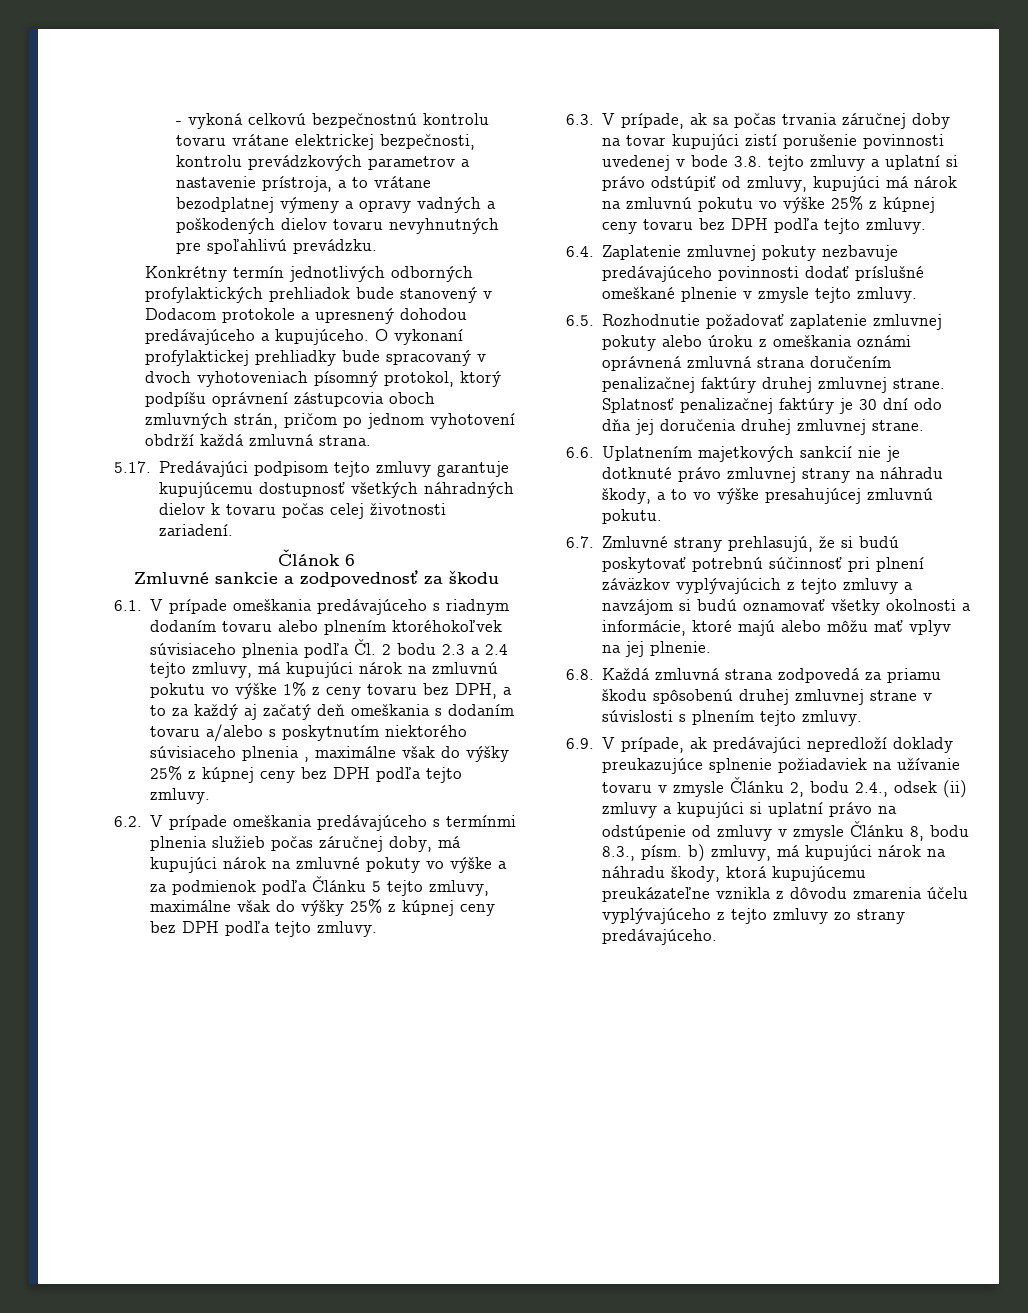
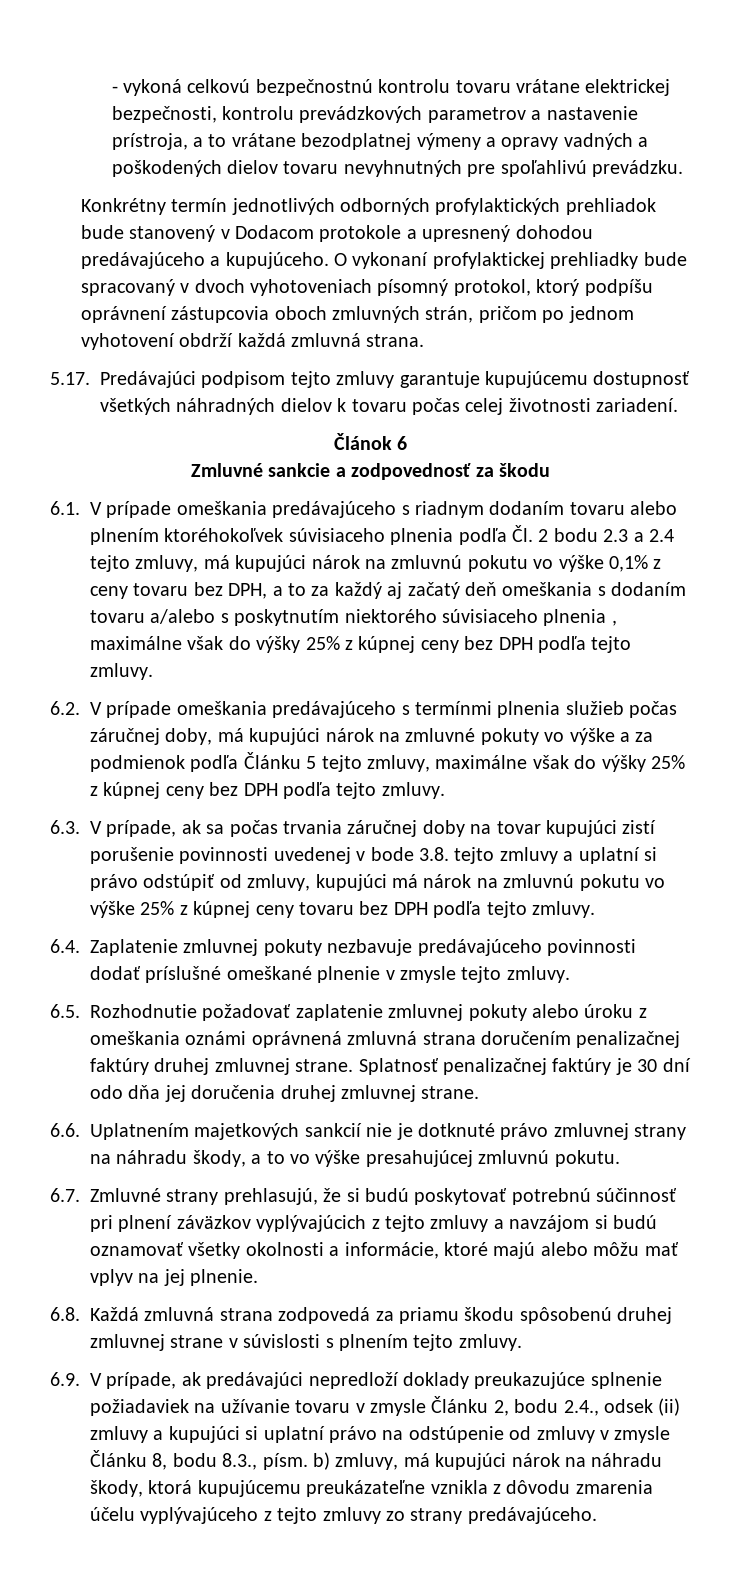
- 6.1. V prípade omeškania predávajúceho s riadnym dodaním tovaru alebo plnením ktoréhokoľvek súvisiaceho plnenia podľa Čl. 2 bodu 2.3 a 2.4 tejto zmluvy, má kupujúci nárok na zmluvnú pokutu vo výške 1% z ceny tovaru bez DPH, a to za každý aj začatý deň omeškania s dodaním tovaru a/alebo s poskytnutím niektorého súvisiaceho plnenia , maximálne však do výšky 25% z kúpnej ceny bez DPH podľa tejto zmluvy.
+ 6.1. V prípade omeškania predávajúceho s riadnym dodaním tovaru alebo plnením ktoréhokoľvek súvisiaceho plnenia podľa Čl. 2 bodu 2.3 a 2.4 tejto zmluvy, má kupujúci nárok na zmluvnú pokutu vo výške 0,1% z ceny tovaru bez DPH, a to za každý aj začatý deň omeškania s dodaním tovaru a/alebo s poskytnutím niektorého súvisiaceho plnenia , maximálne však do výšky 25% z kúpnej ceny bez DPH podľa tejto zmluvy.

